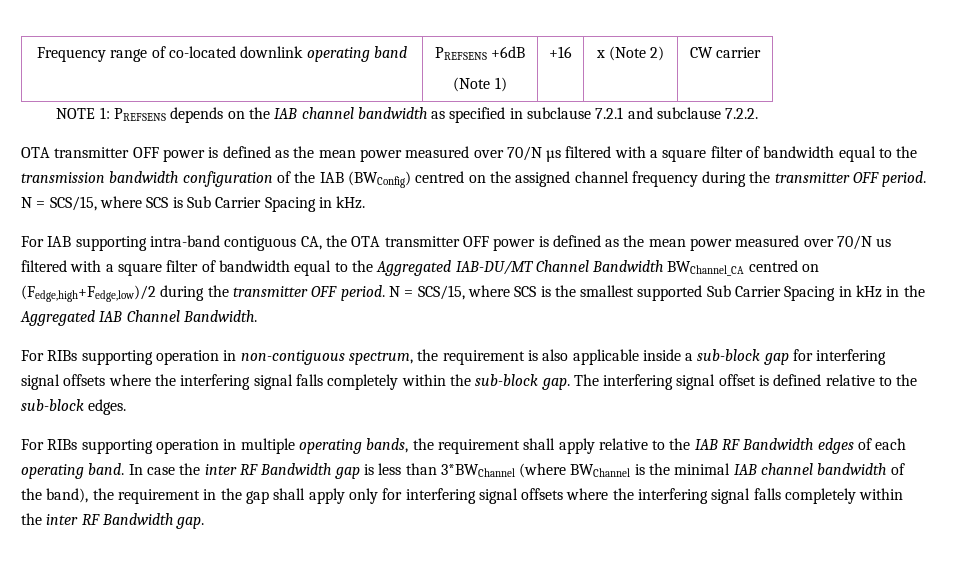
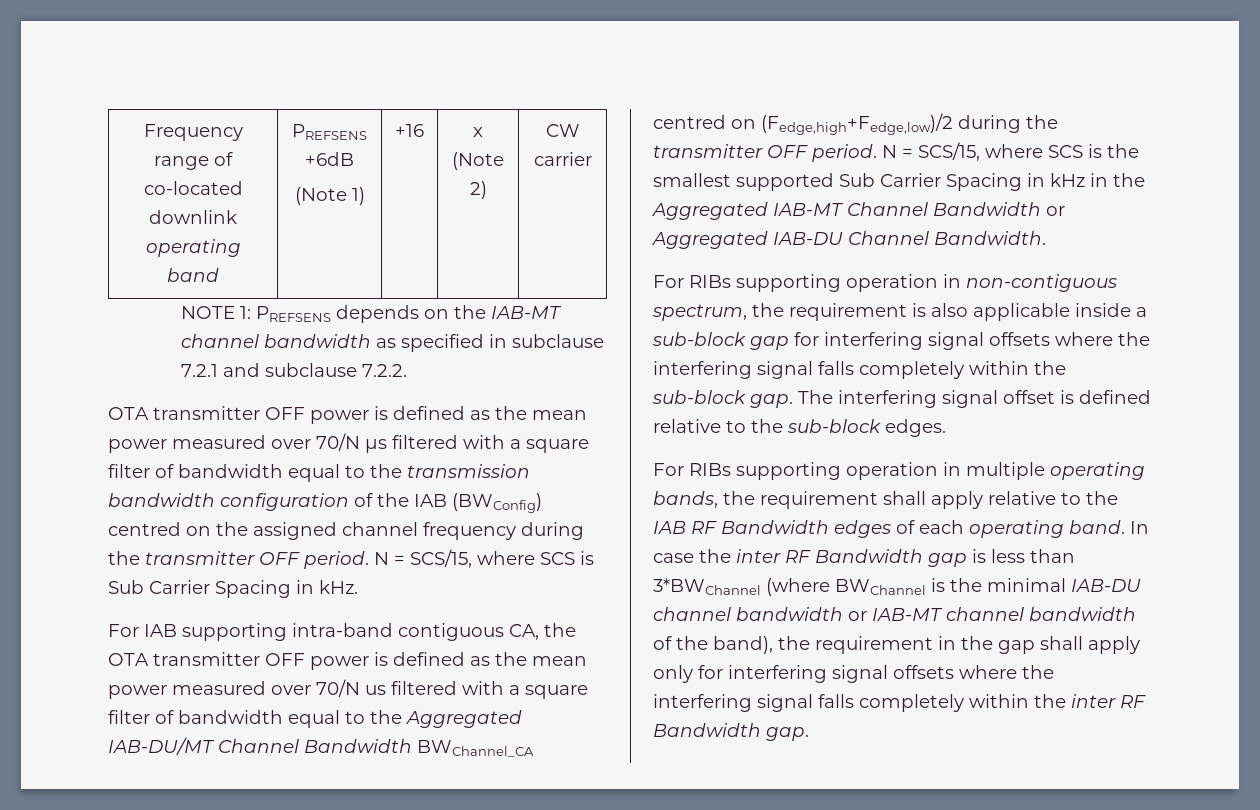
- NOTE 1: PREFSENS depends on the IAB channel bandwidth as specified in subclause 7.2.1 and subclause 7.2.2.
+ NOTE 1: PREFSENS depends on the IAB-MT channel bandwidth as specified in subclause 7.2.1 and subclause 7.2.2.
- N = SCS/15, where SCS is the smallest supported Sub Carrier Spacing in kHz in the Aggregated IAB Channel Bandwidth.
+ N = SCS/15, where SCS is the smallest supported Sub Carrier Spacing in kHz in the Aggregated IAB-MT Channel Bandwidth or Aggregated IAB-DU Channel Bandwidth.
- In case the inter RF Bandwidth gap is less than 3*BWChannel (where BWChannel is the minimal IAB channel bandwidth of the band), the requirement in the gap shall apply only for interfering signal offsets where the interfering signal falls completely within the inter RF Bandwidth gap.
+ In case the inter RF Bandwidth gap is less than 3*BWChannel (where BWChannel is the minimal IAB-DU channel bandwidth or IAB-MT channel bandwidth of the band), the requirement in the gap shall apply only for interfering signal offsets where the interfering signal falls completely within the inter RF Bandwidth gap.

